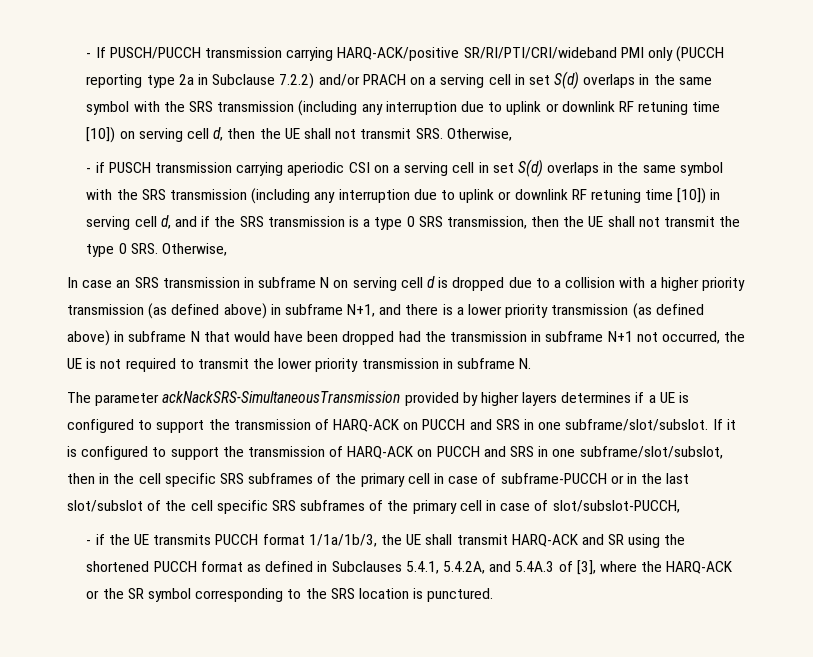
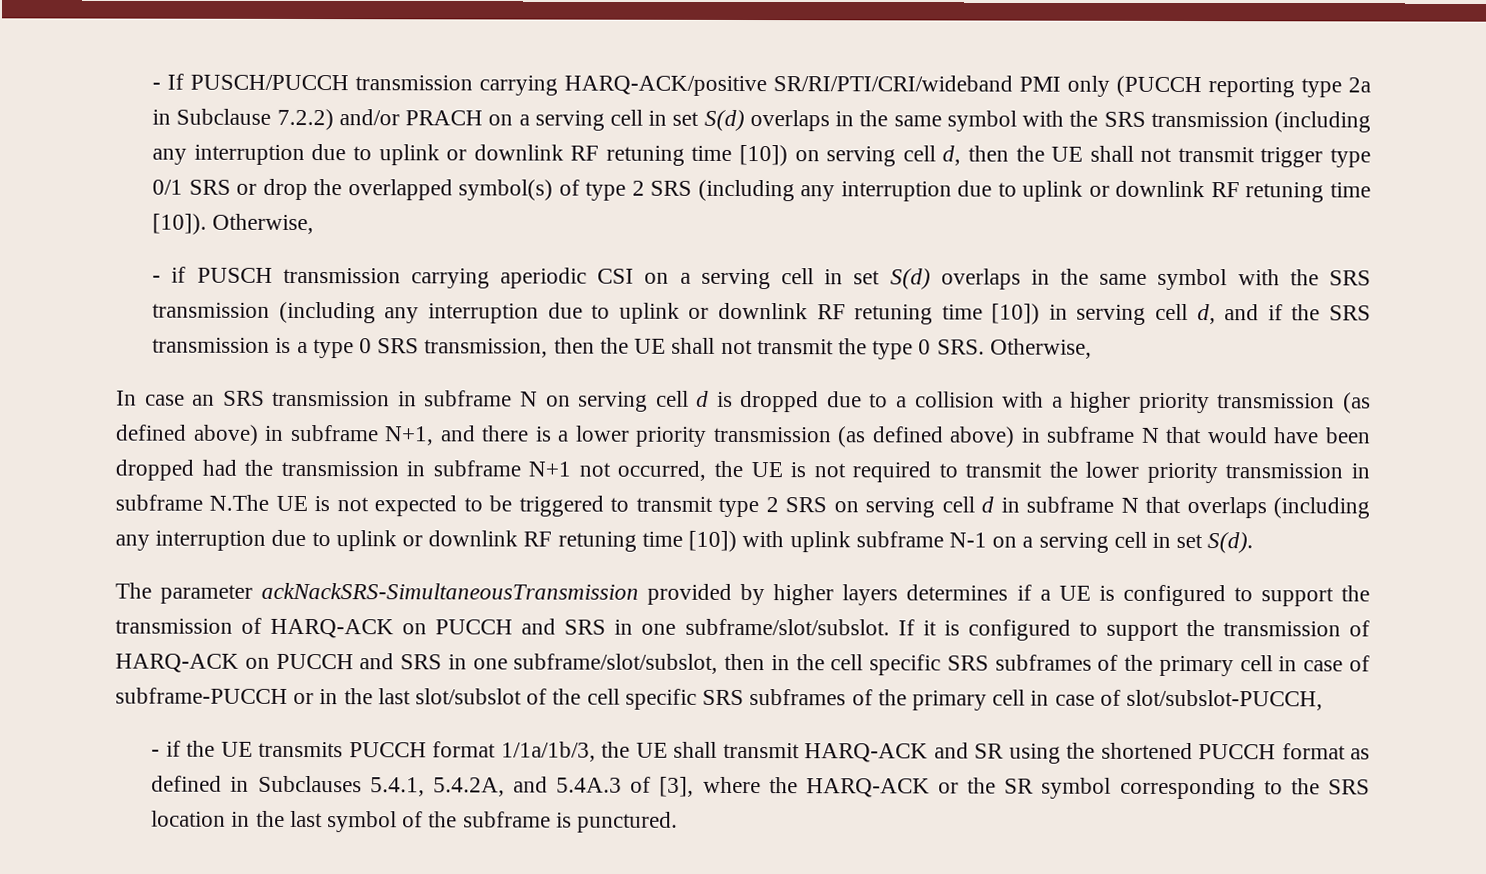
- - If PUSCH/PUCCH transmission carrying HARQ-ACK/positive SR/RI/PTI/CRI/wideband PMI only (PUCCH reporting type 2a in Subclause 7.2.2) and/or PRACH on a serving cell in set S(d) overlaps in the same symbol with the SRS transmission (including any interruption due to uplink or downlink RF retuning time [10]) on serving cell d, then the UE shall not transmit SRS. Otherwise,
+ - If PUSCH/PUCCH transmission carrying HARQ-ACK/positive SR/RI/PTI/CRI/wideband PMI only (PUCCH reporting type 2a in Subclause 7.2.2) and/or PRACH on a serving cell in set S(d) overlaps in the same symbol with the SRS transmission (including any interruption due to uplink or downlink RF retuning time [10]) on serving cell d, then the UE shall not transmit trigger type 0/1 SRS or drop the overlapped symbol(s) of type 2 SRS (including any interruption due to uplink or downlink RF retuning time [10]). Otherwise,
- In case an SRS transmission in subframe N on serving cell d is dropped due to a collision with a higher priority transmission (as defined above) in subframe N+1, and there is a lower priority transmission (as defined above) in subframe N that would have been dropped had the transmission in subframe N+1 not occurred, the UE is not required to transmit the lower priority transmission in subframe N.
+ In case an SRS transmission in subframe N on serving cell d is dropped due to a collision with a higher priority transmission (as defined above) in subframe N+1, and there is a lower priority transmission (as defined above) in subframe N that would have been dropped had the transmission in subframe N+1 not occurred, the UE is not required to transmit the lower priority transmission in subframe N.The UE is not expected to be triggered to transmit type 2 SRS on serving cell d in subframe N that overlaps (including any interruption due to uplink or downlink RF retuning time [10]) with uplink subframe N-1 on a serving cell in set S(d).
- - if the UE transmits PUCCH format 1/1a/1b/3, the UE shall transmit HARQ-ACK and SR using the shortened PUCCH format as defined in Subclauses 5.4.1, 5.4.2A, and 5.4A.3 of [3], where the HARQ-ACK or the SR symbol corresponding to the SRS location is punctured.
+ - if the UE transmits PUCCH format 1/1a/1b/3, the UE shall transmit HARQ-ACK and SR using the shortened PUCCH format as defined in Subclauses 5.4.1, 5.4.2A, and 5.4A.3 of [3], where the HARQ-ACK or the SR symbol corresponding to the SRS location in the last symbol of the subframe is punctured.

